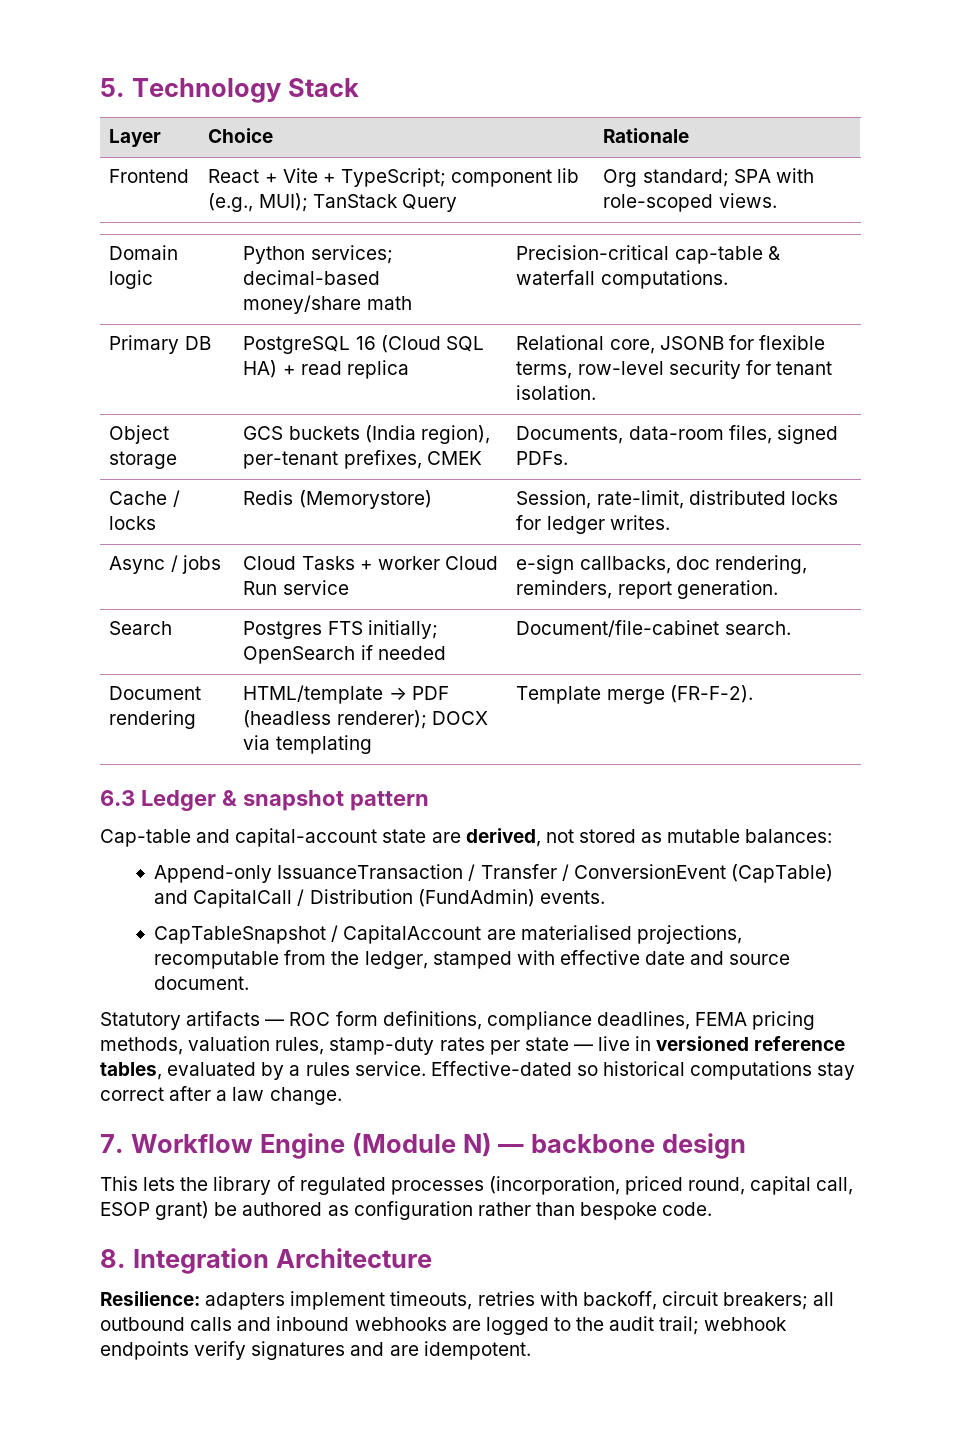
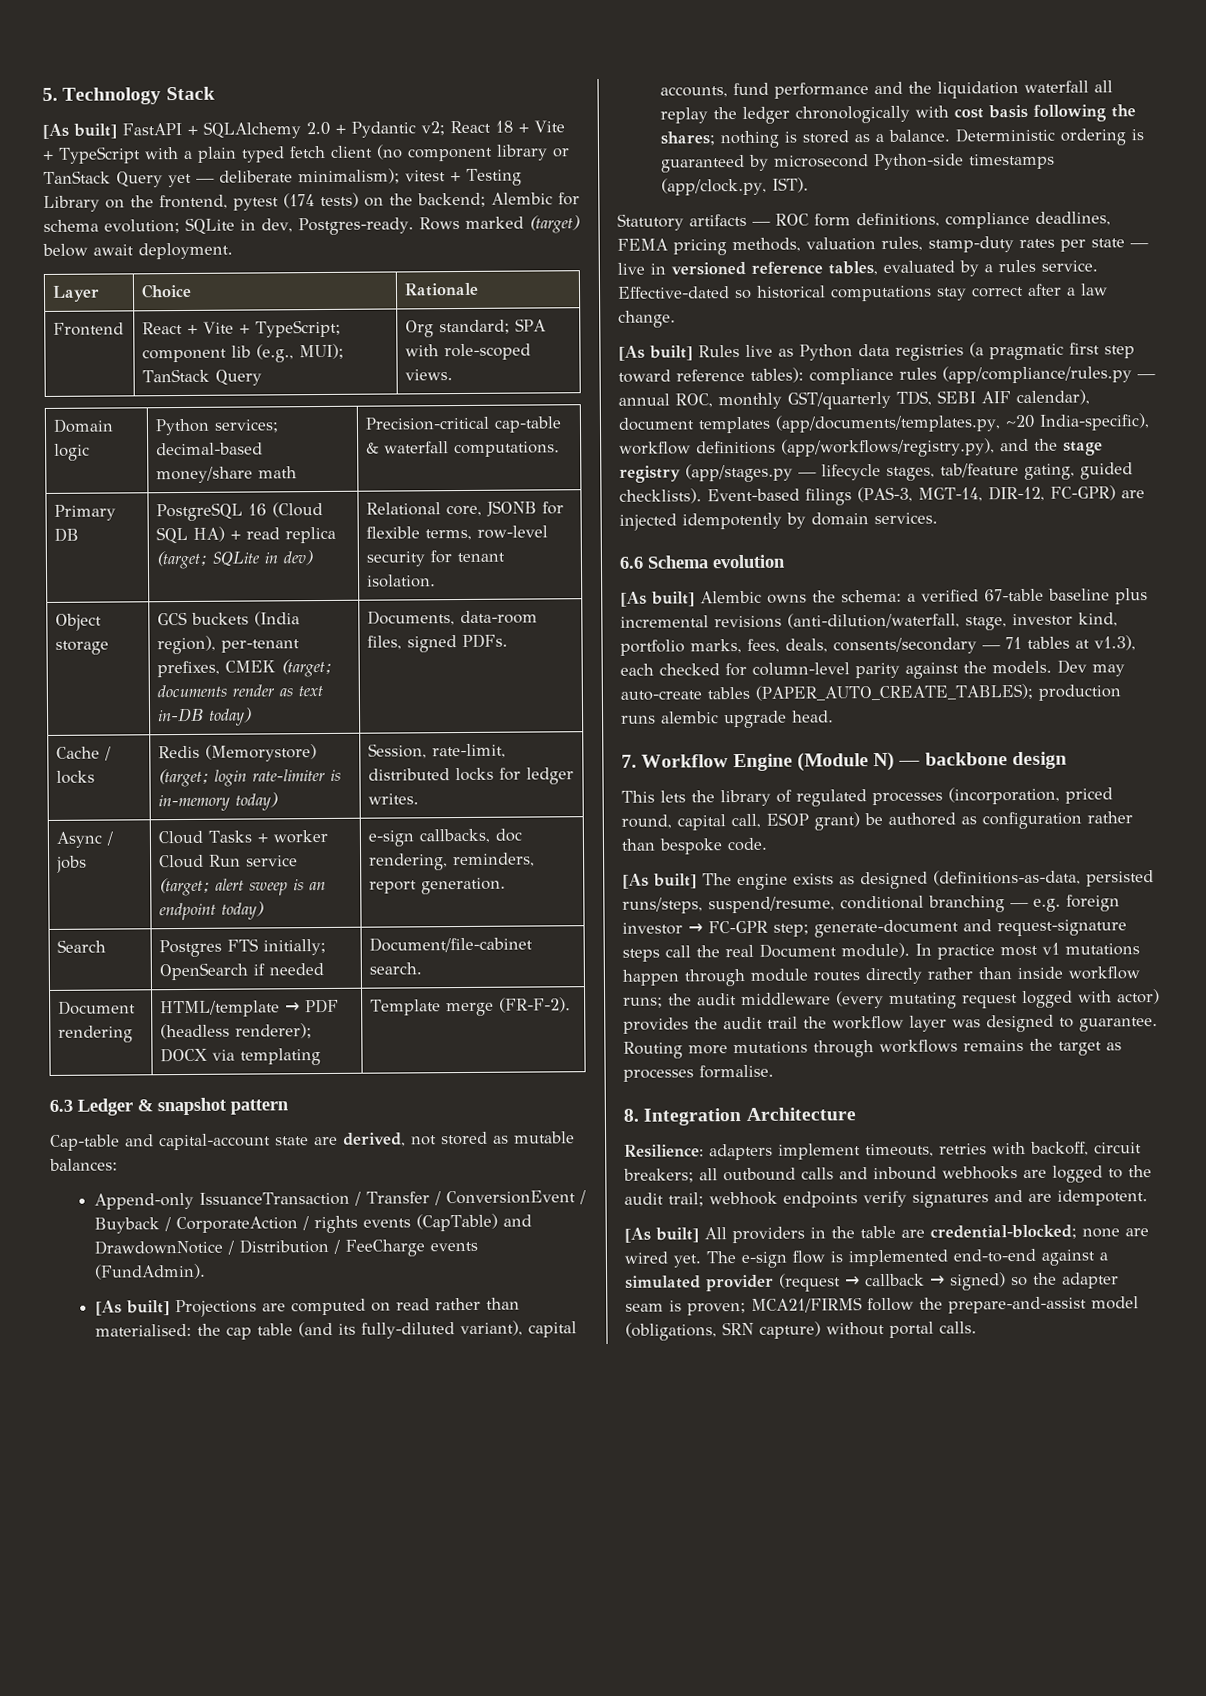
+ [As built] FastAPI + SQLAlchemy 2.0 + Pydantic v2; React 18 + Vite + TypeScript with a plain typed fetch client (no component library or TanStack Query yet — deliberate minimalism); vitest + Testing Library on the frontend, pytest (174 tests) on the backend; Alembic for schema evolution; SQLite in dev, Postgres-ready. Rows marked (target) below await deployment.
- Primary DB | PostgreSQL 16 (Cloud SQL HA) + read replica | Relational core, JSONB for flexible terms, row-level security for tenant isolation.
+ Primary DB | PostgreSQL 16 (Cloud SQL HA) + read replica (target; SQLite in dev) | Relational core, JSONB for flexible terms, row-level security for tenant isolation.
- Object storage | GCS buckets (India region), per-tenant prefixes, CMEK | Documents, data-room files, signed PDFs.
+ Object storage | GCS buckets (India region), per-tenant prefixes, CMEK (target; documents render as text in-DB today) | Documents, data-room files, signed PDFs.
- Cache / locks | Redis (Memorystore) | Session, rate-limit, distributed locks for ledger writes.
+ Cache / locks | Redis (Memorystore) (target; login rate-limiter is in-memory today) | Session, rate-limit, distributed locks for ledger writes.
- Async / jobs | Cloud Tasks + worker Cloud Run service | e-sign callbacks, doc rendering, reminders, report generation.
+ Async / jobs | Cloud Tasks + worker Cloud Run service (target; alert sweep is an endpoint today) | e-sign callbacks, doc rendering, reminders, report generation.
- Append-only IssuanceTransaction / Transfer / ConversionEvent (CapTable) and CapitalCall / Distribution (FundAdmin) events.
- CapTableSnapshot / CapitalAccount are materialised projections, recomputable from the ledger, stamped with effective date and source document.
+ Append-only IssuanceTransaction / Transfer / ConversionEvent / Buyback / CorporateAction / rights events (CapTable) and DrawdownNotice / Distribution / FeeCharge events (FundAdmin).
+ [As built] Projections are computed on read rather than materialised: the cap table (and its fully-diluted variant), capital accounts, fund performance and the liquidation waterfall all replay the ledger chronologically with cost basis following the shares; nothing is stored as a balance. Deterministic ordering is guaranteed by microsecond Python-side timestamps (app/clock.py, IST).
+ [As built] Rules live as Python data registries (a pragmatic first step toward reference tables): compliance rules (app/compliance/rules.py — annual ROC, monthly GST/quarterly TDS, SEBI AIF calendar), document templates (app/documents/templates.py, ~20 India-specific), workflow definitions (app/workflows/registry.py), and the stage registry (app/stages.py — lifecycle stages, tab/feature gating, guided checklists). Event-based filings (PAS-3, MGT-14, DIR-12, FC-GPR) are injected idempotently by domain services.
+ 6.6 Schema evolution
+ [As built] Alembic owns the schema: a verified 67-table baseline plus incremental revisions (anti-dilution/waterfall, stage, investor kind, portfolio marks, fees, deals, consents/secondary — 71 tables at v1.3), each checked for column-level parity against the models. Dev may auto-create tables (PAPER_AUTO_CREATE_TABLES); production runs alembic upgrade head.
+ [As built] The engine exists as designed (definitions-as-data, persisted runs/steps, suspend/resume, conditional branching — e.g. foreign investor → FC-GPR step; generate-document and request-signature steps call the real Document module). In practice most v1 mutations happen through module routes directly rather than inside workflow runs; the audit middleware (every mutating request logged with actor) provides the audit trail the workflow layer was designed to guarantee. Routing more mutations through workflows remains the target as processes formalise.
+ [As built] All providers in the table are credential-blocked; none are wired yet. The e-sign flow is implemented end-to-end against a simulated provider (request → callback → signed) so the adapter seam is proven; MCA21/FIRMS follow the prepare-and-assist model (obligations, SRN capture) without portal calls.

